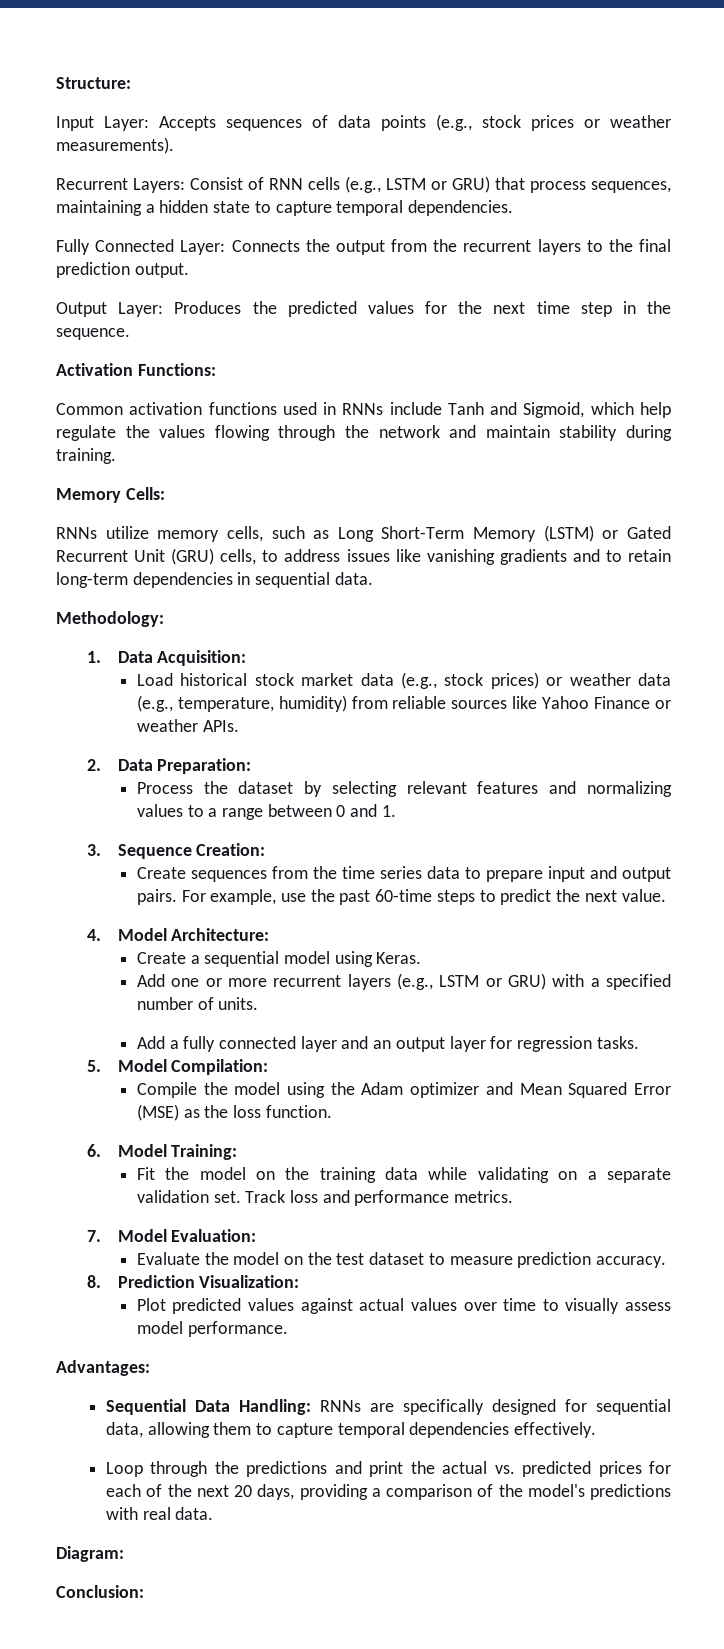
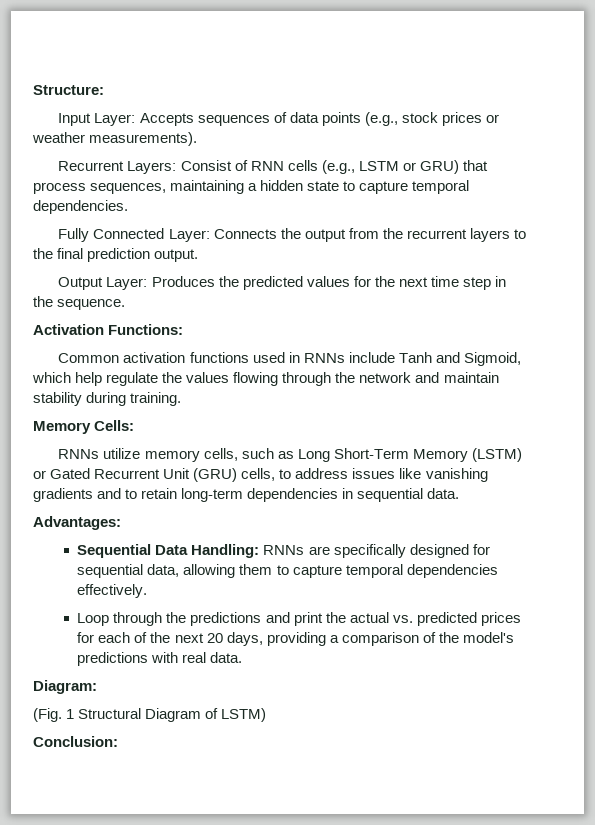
- Methodology:
- 1. Data Acquisition:
- Load historical stock market data (e.g., stock prices) or weather data (e.g., temperature, humidity) from reliable sources like Yahoo Finance or weather APIs.
- 2. Data Preparation:
- Process the dataset by selecting relevant features and normalizing values to a range between 0 and 1.
- 3. Sequence Creation:
- Create sequences from the time series data to prepare input and output pairs. For example, use the past 60-time steps to predict the next value.
- 4. Model Architecture:
- Create a sequential model using Keras.
- Add one or more recurrent layers (e.g., LSTM or GRU) with a specified number of units.
- Add a fully connected layer and an output layer for regression tasks.
- 5. Model Compilation:
- Compile the model using the Adam optimizer and Mean Squared Error (MSE) as the loss function.
- 6. Model Training:
- Fit the model on the training data while validating on a separate validation set. Track loss and performance metrics.
- 7. Model Evaluation:
- Evaluate the model on the test dataset to measure prediction accuracy.
- 8. Prediction Visualization:
- Plot predicted values against actual values over time to visually assess model performance.
+ (Fig. 1 Structural Diagram of LSTM)

